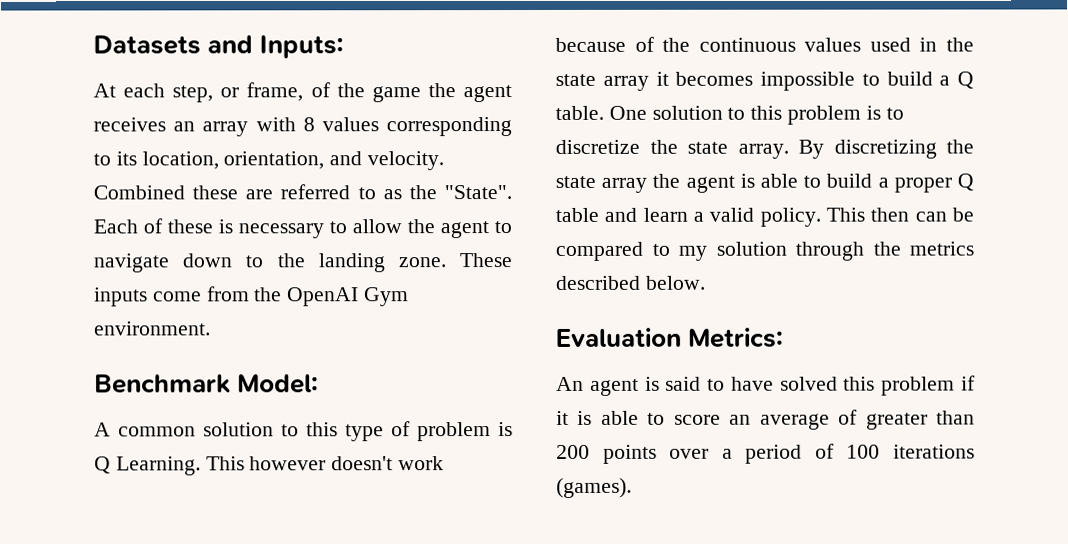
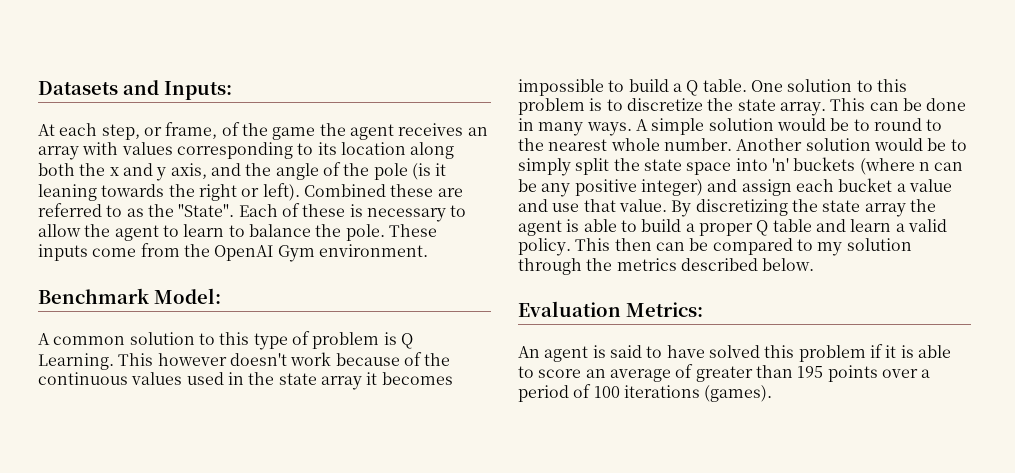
- At each step, or frame, of the game the agent receives an array with 8 values corresponding to its location, orientation, and velocity.
+ At each step, or frame, of the game the agent receives an array with values corresponding to its location along both the x and y axis, and the angle of the pole (is it leaning towards the right or left).
- Each of these is necessary to allow the agent to navigate down to the landing zone.
+ Each of these is necessary to allow the agent to learn to balance the pole.
+ This can be done in many ways. A simple solution would be to round to the nearest whole number. Another solution would be to simply split the state space into 'n' buckets (where n can be any positive integer) and assign each bucket a value and use that value.
- An agent is said to have solved this problem if it is able to score an average of greater than 200 points over a period of 100 iterations (games).
+ An agent is said to have solved this problem if it is able to score an average of greater than 195 points over a period of 100 iterations (games).

